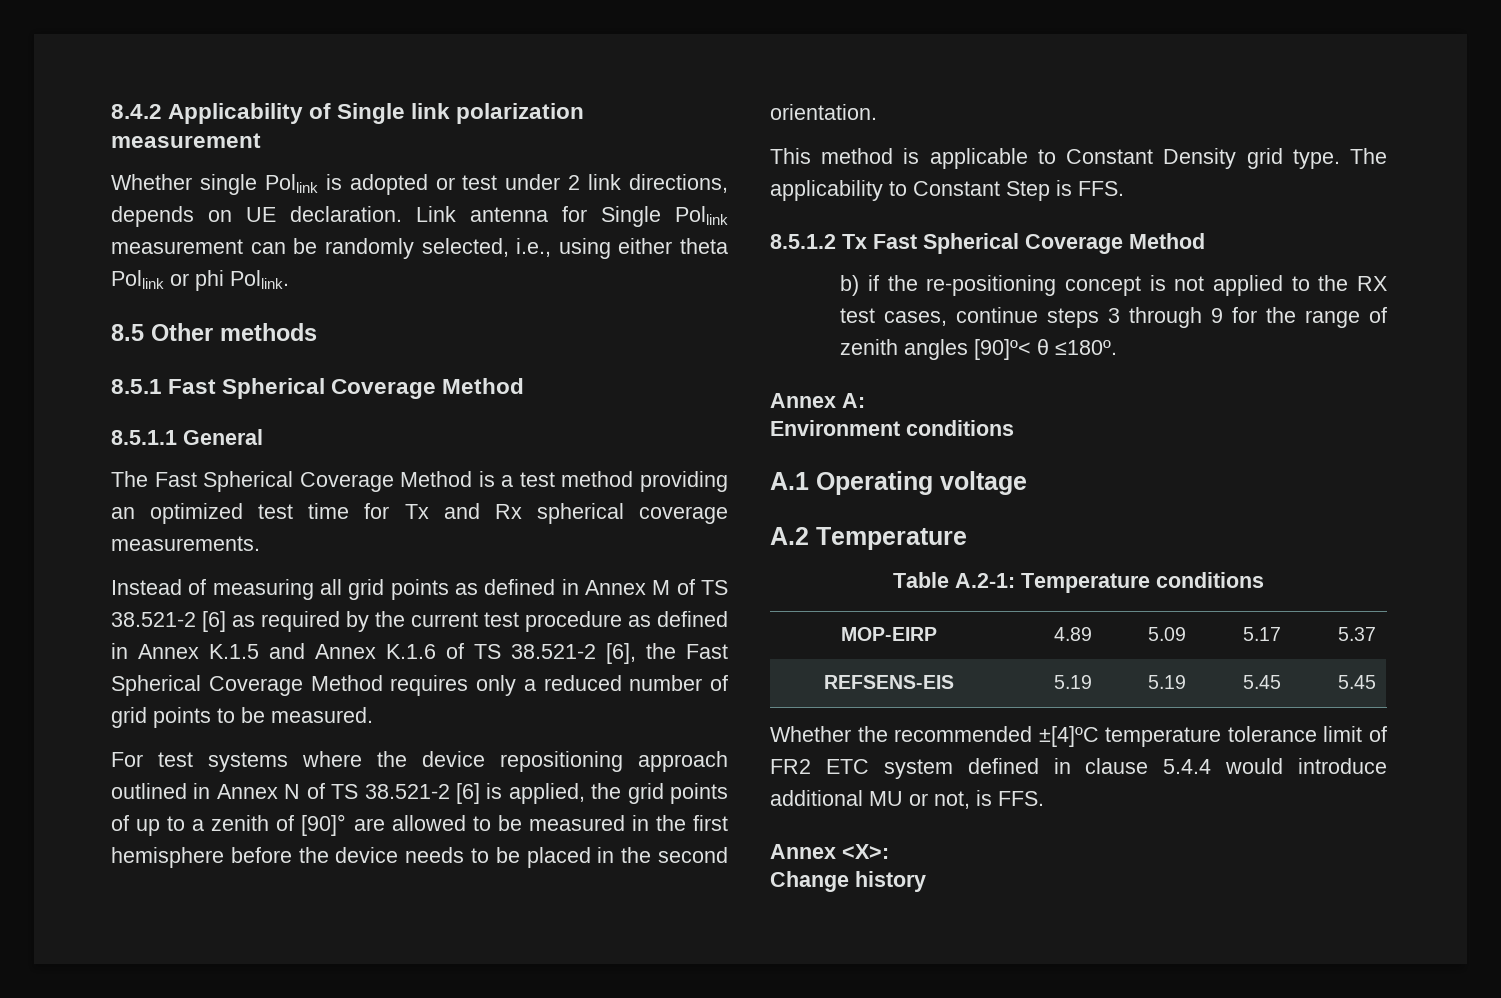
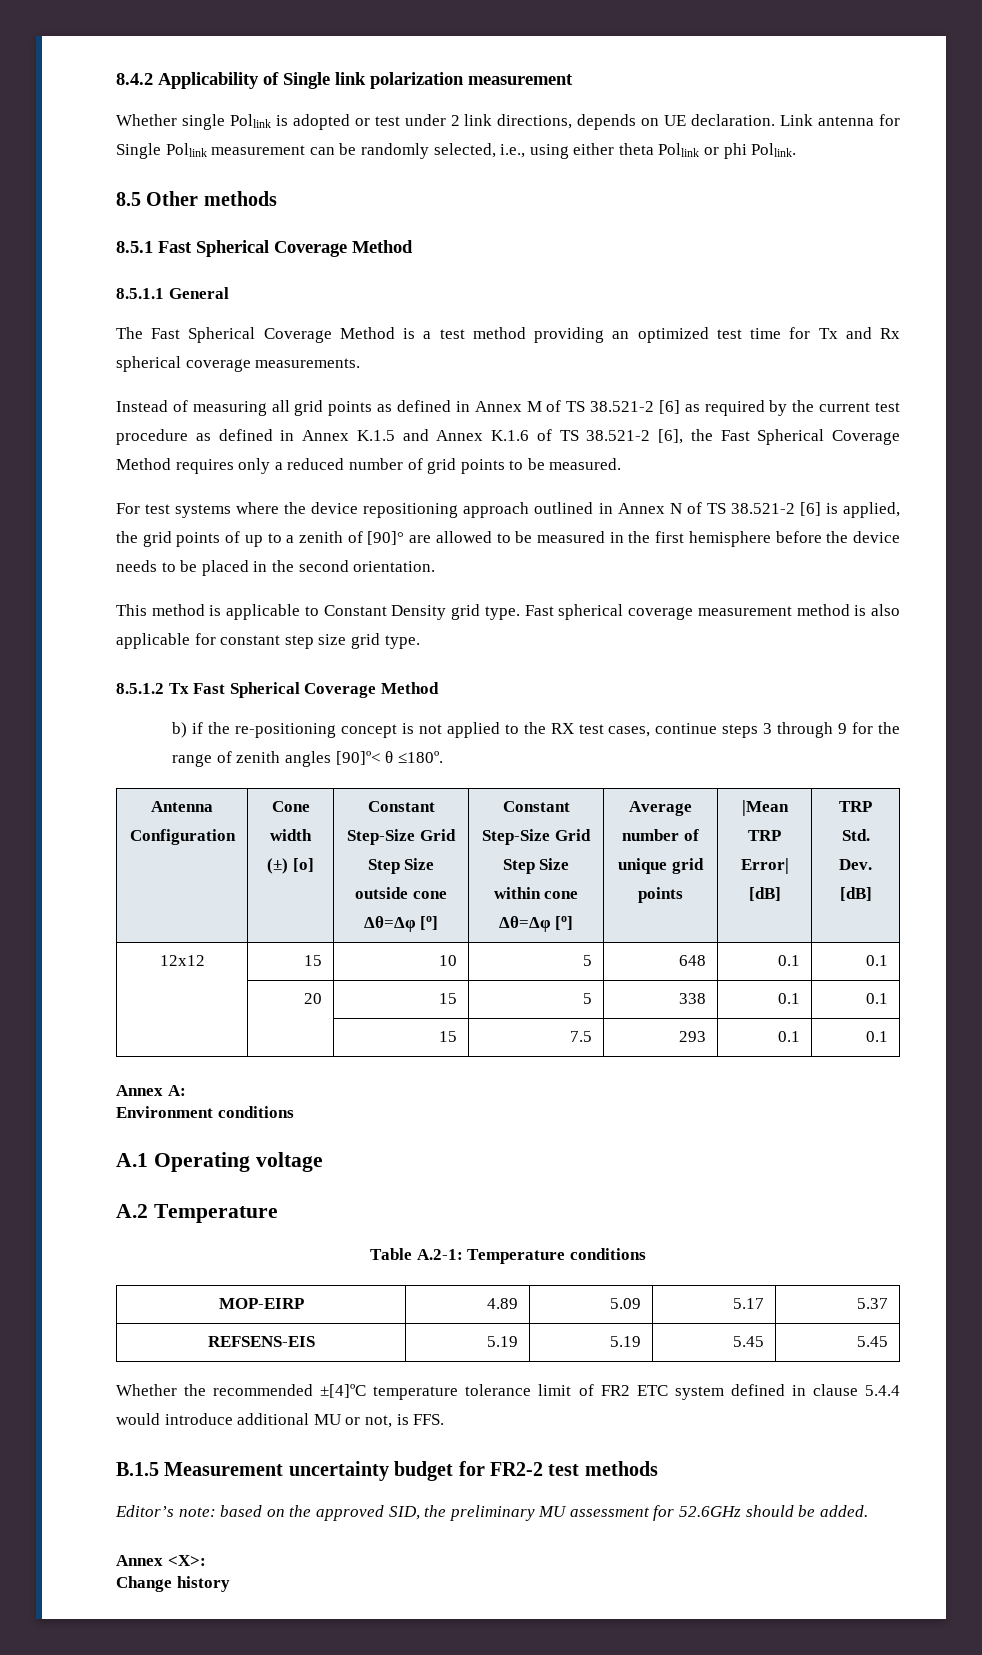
- The applicability to Constant Step is FFS.
+ Fast spherical coverage measurement method is also applicable for constant step size grid type.
+ Antenna Configuration | Cone width (±) [o] | Constant Step-Size Grid Step Size outside cone Δθ=Δφ [o] | Constant Step-Size Grid Step Size within cone Δθ=Δφ [o] | Average number of unique grid points | |Mean TRP Error| [dB] | TRP Std. Dev. [dB]
+ 12x12 | 15 | 10 | 5 | 648 | 0.1 | 0.1
+ | 20 | 15 | 5 | 338 | 0.1 | 0.1
+ | | 15 | 7.5 | 293 | 0.1 | 0.1
+ B.1.5 Measurement uncertainty budget for FR2-2 test methods
+ Editor’s note: based on the approved SID, the preliminary MU assessment for 52.6GHz should be added.

